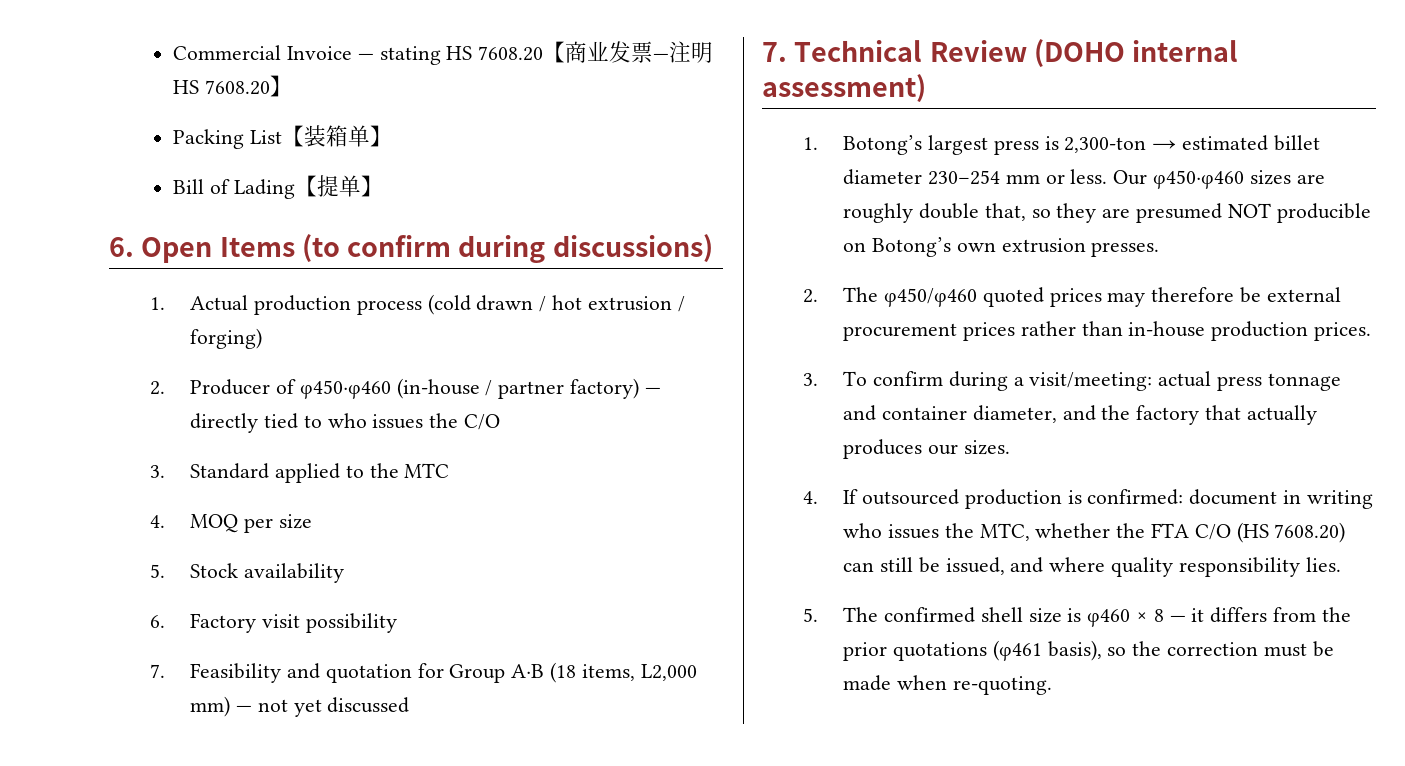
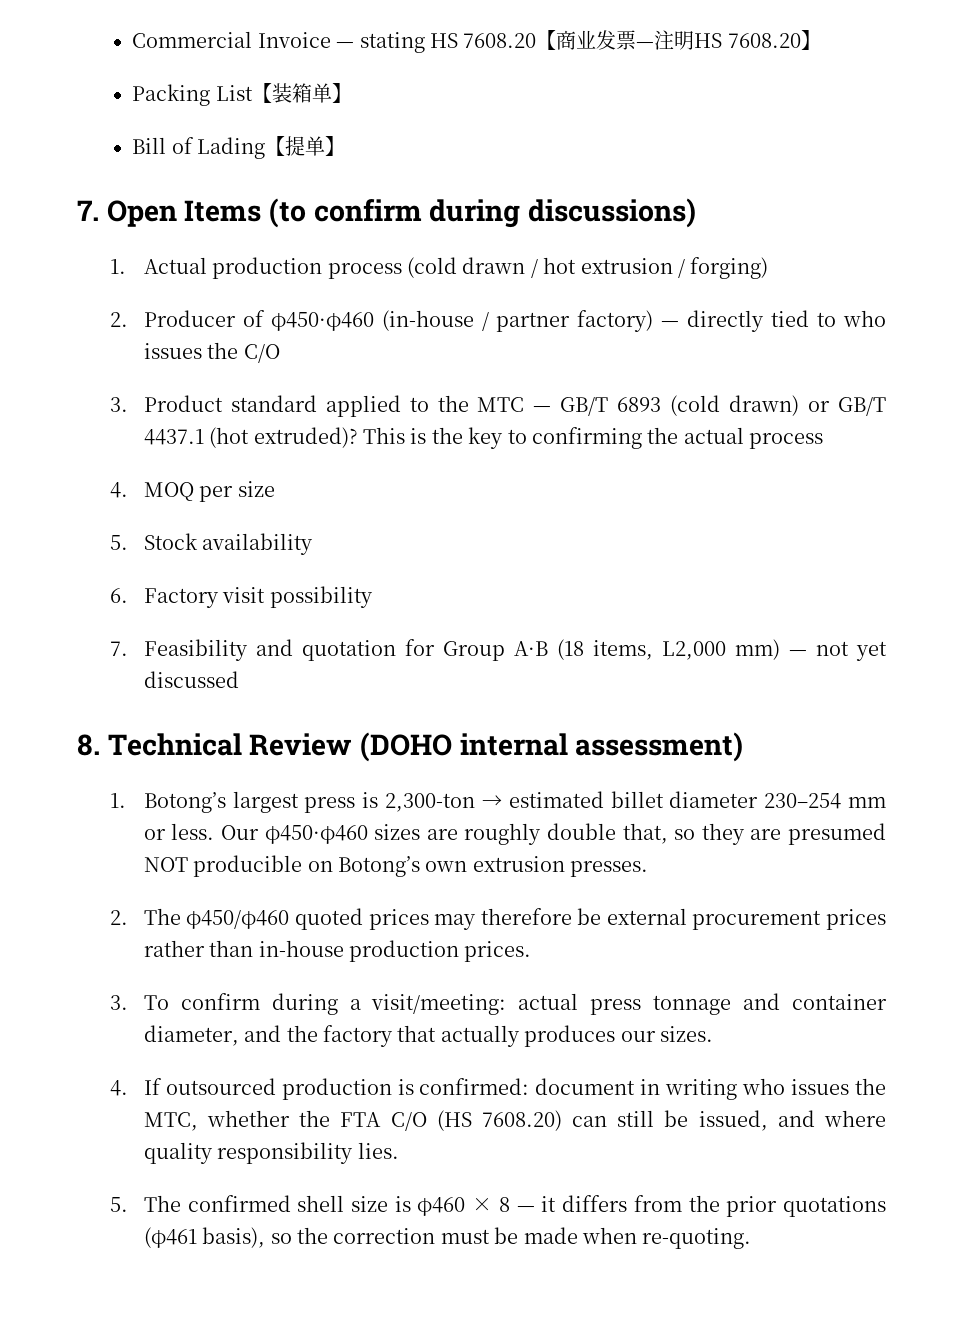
- 6. Open Items (to confirm during discussions)
+ 7. Open Items (to confirm during discussions)
- 3. Standard applied to the MTC
+ 3. Product standard applied to the MTC — GB/T 6893 (cold drawn) or GB/T 4437.1 (hot extruded)? This is the key to confirming the actual process
- 7. Technical Review (DOHO internal assessment)
+ 8. Technical Review (DOHO internal assessment)

